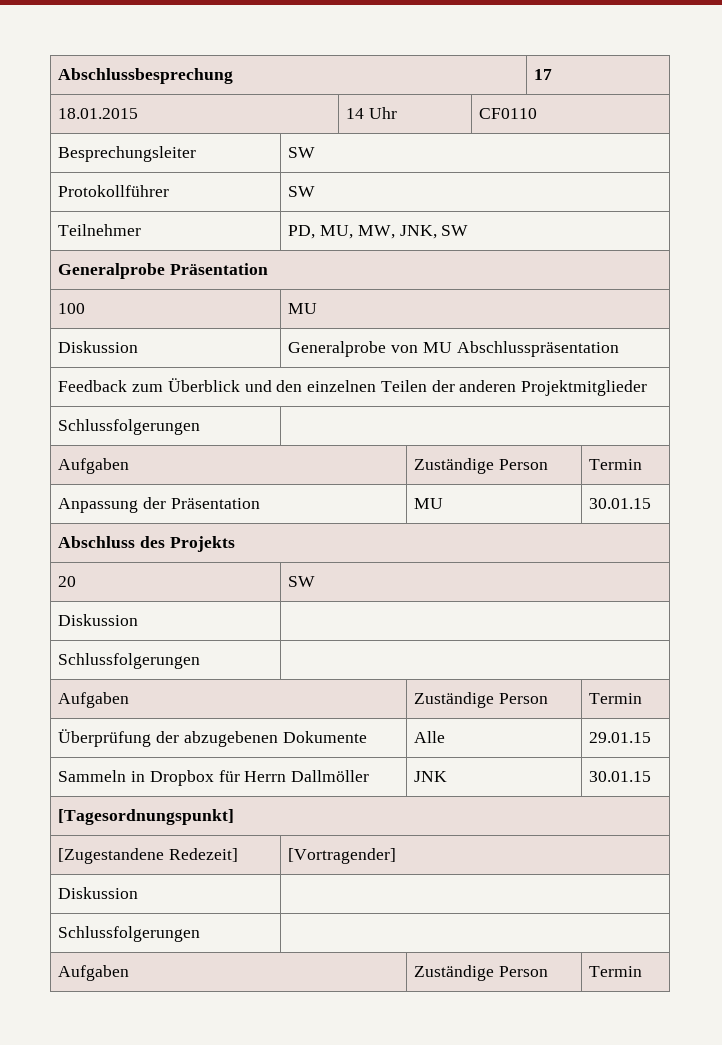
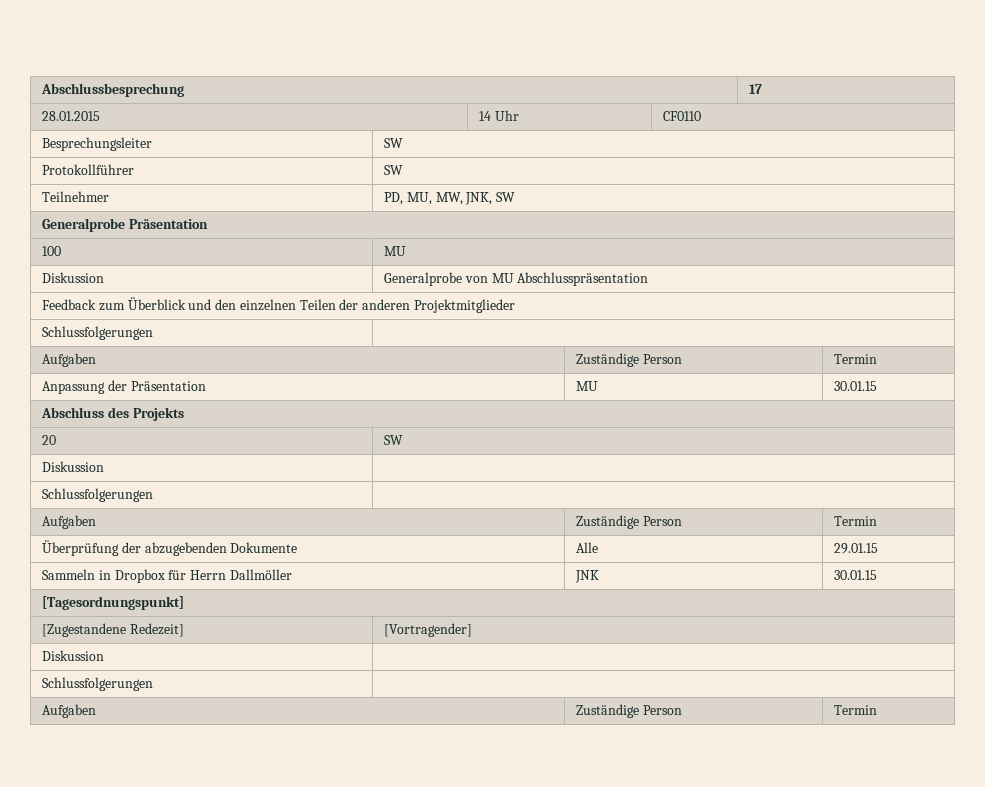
- 18.01.2015 | 14 Uhr | CF0110
+ 28.01.2015 | 14 Uhr | CF0110
- Überprüfung der abzugebenen Dokumente | Alle | 29.01.15
+ Überprüfung der abzugebenden Dokumente | Alle | 29.01.15

